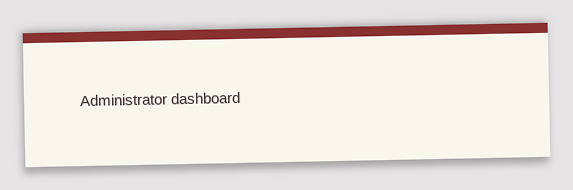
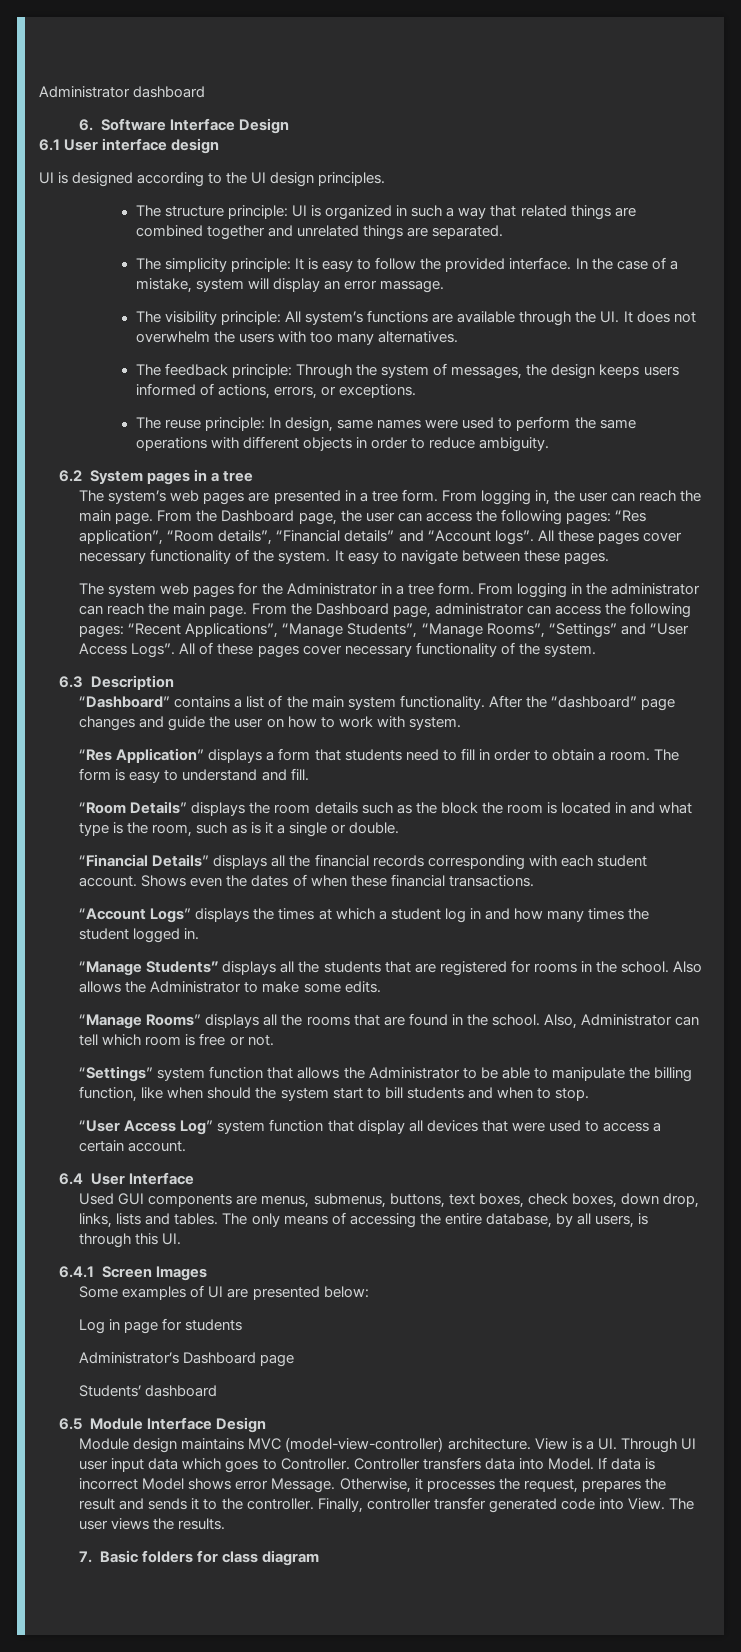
+ 6. Software Interface Design
+ 6.1 User interface design
+ UI is designed according to the UI design principles.
+ The structure principle: UI is organized in such a way that related things are combined together and unrelated things are separated.
+ The simplicity principle: It is easy to follow the provided interface. In the case of a mistake, system will display an error massage.
+ The visibility principle: All system’s functions are available through the UI. It does not overwhelm the users with too many alternatives.
+ The feedback principle: Through the system of messages, the design keeps users informed of actions, errors, or exceptions.
+ The reuse principle: In design, same names were used to perform the same operations with different objects in order to reduce ambiguity.
+ 6.2 System pages in a tree
+ The system’s web pages are presented in a tree form. From logging in, the user can reach the main page. From the Dashboard page, the user can access the following pages: “Res application”, “Room details”, “Financial details” and “Account logs”. All these pages cover necessary functionality of the system. It easy to navigate between these pages.
+ The system web pages for the Administrator in a tree form. From logging in the administrator can reach the main page. From the Dashboard page, administrator can access the following pages: “Recent Applications”, “Manage Students”, “Manage Rooms”, “Settings” and “User Access Logs”. All of these pages cover necessary functionality of the system.
+ 6.3 Description
+ “Dashboard” contains a list of the main system functionality. After the “dashboard” page changes and guide the user on how to work with system.
+ “Res Application” displays a form that students need to fill in order to obtain a room. The form is easy to understand and fill.
+ “Room Details” displays the room details such as the block the room is located in and what type is the room, such as is it a single or double.
+ “Financial Details” displays all the financial records corresponding with each student account. Shows even the dates of when these financial transactions.
+ “Account Logs” displays the times at which a student log in and how many times the student logged in.
+ “Manage Students” displays all the students that are registered for rooms in the school. Also allows the Administrator to make some edits.
+ “Manage Rooms” displays all the rooms that are found in the school. Also, Administrator can tell which room is free or not.
+ “Settings” system function that allows the Administrator to be able to manipulate the billing function, like when should the system start to bill students and when to stop.
+ “User Access Log” system function that display all devices that were used to access a certain account.
+ 6.4 User Interface
+ Used GUI components are menus, submenus, buttons, text boxes, check boxes, down drop, links, lists and tables. The only means of accessing the entire database, by all users, is through this UI.
+ 6.4.1 Screen Images
+ Some examples of UI are presented below:
+ Log in page for students
+ Administrator’s Dashboard page
+ Students’ dashboard
+ 6.5 Module Interface Design
+ Module design maintains MVC (model-view-controller) architecture. View is a UI. Through UI user input data which goes to Controller. Controller transfers data into Model. If data is incorrect Model shows error Message. Otherwise, it processes the request, prepares the result and sends it to the controller. Finally, controller transfer generated code into View. The user views the results.
+ 7. Basic folders for class diagram

